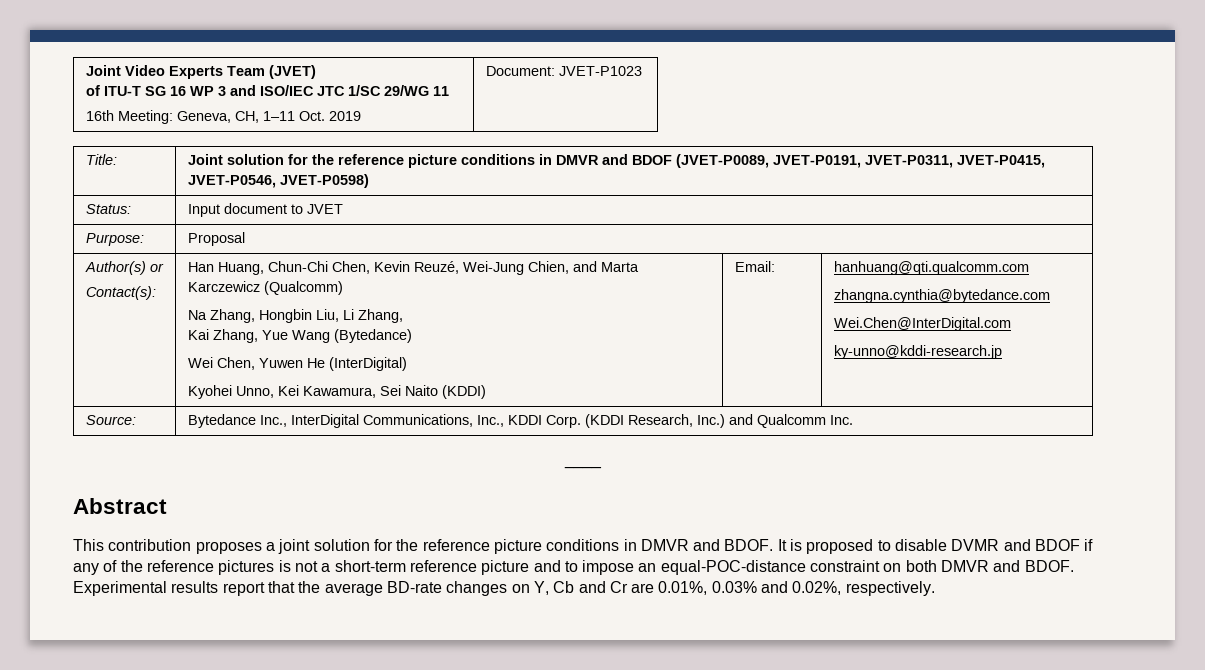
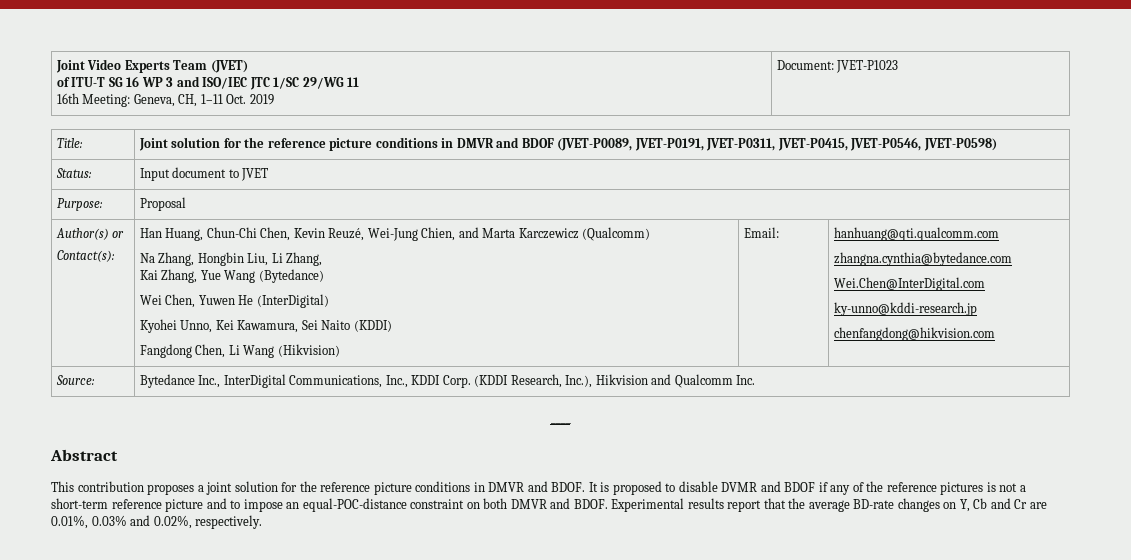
+ Fangdong Chen, Li Wang (Hikvision)
+ chenfangdong@hikvision.com
- Source: | Bytedance Inc., InterDigital Communications, Inc., KDDI Corp. (KDDI Research, Inc.) and Qualcomm Inc.
+ Source: | Bytedance Inc., InterDigital Communications, Inc., KDDI Corp. (KDDI Research, Inc.), Hikvision and Qualcomm Inc.

